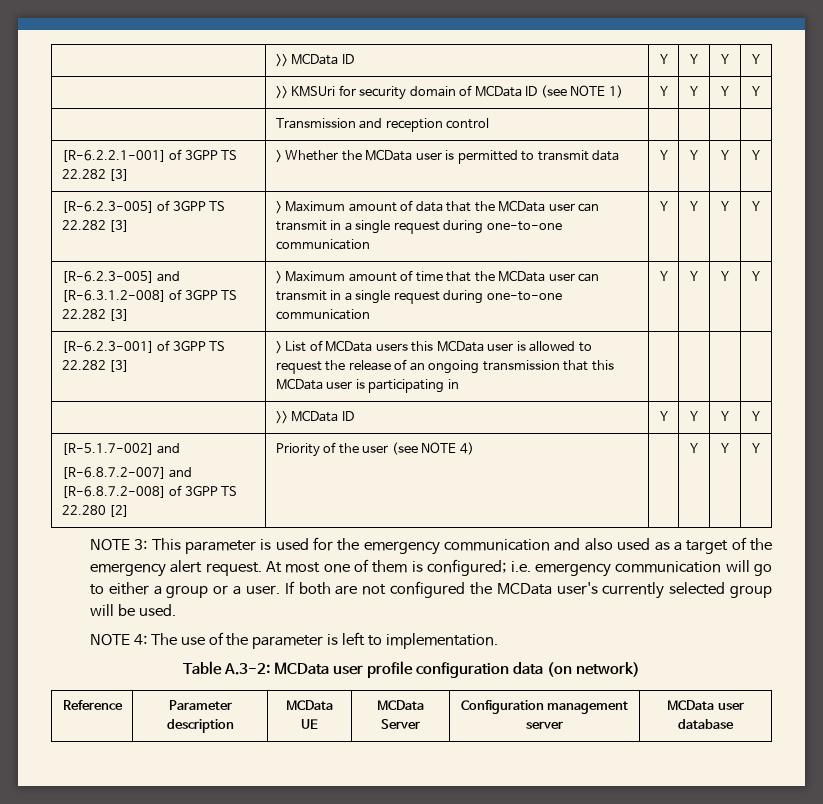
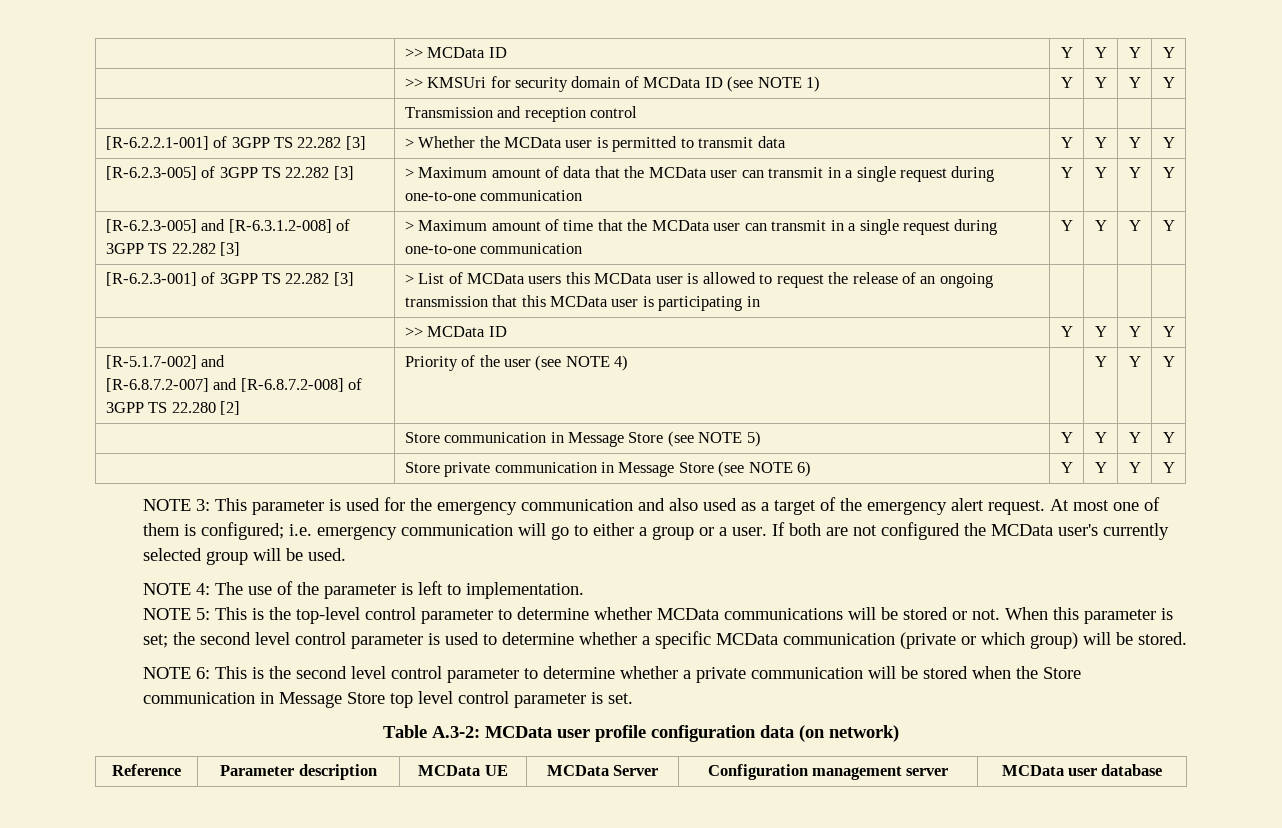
+ | Store communication in Message Store (see NOTE 5) | Y | Y | Y | Y
+ | Store private communication in Message Store (see NOTE 6) | Y | Y | Y | Y
+ NOTE 5: This is the top-level control parameter to determine whether MCData communications will be stored or not. When this parameter is set; the second level control parameter is used to determine whether a specific MCData communication (private or which group) will be stored.
+ NOTE 6: This is the second level control parameter to determine whether a private communication will be stored when the Store communication in Message Store top level control parameter is set.

